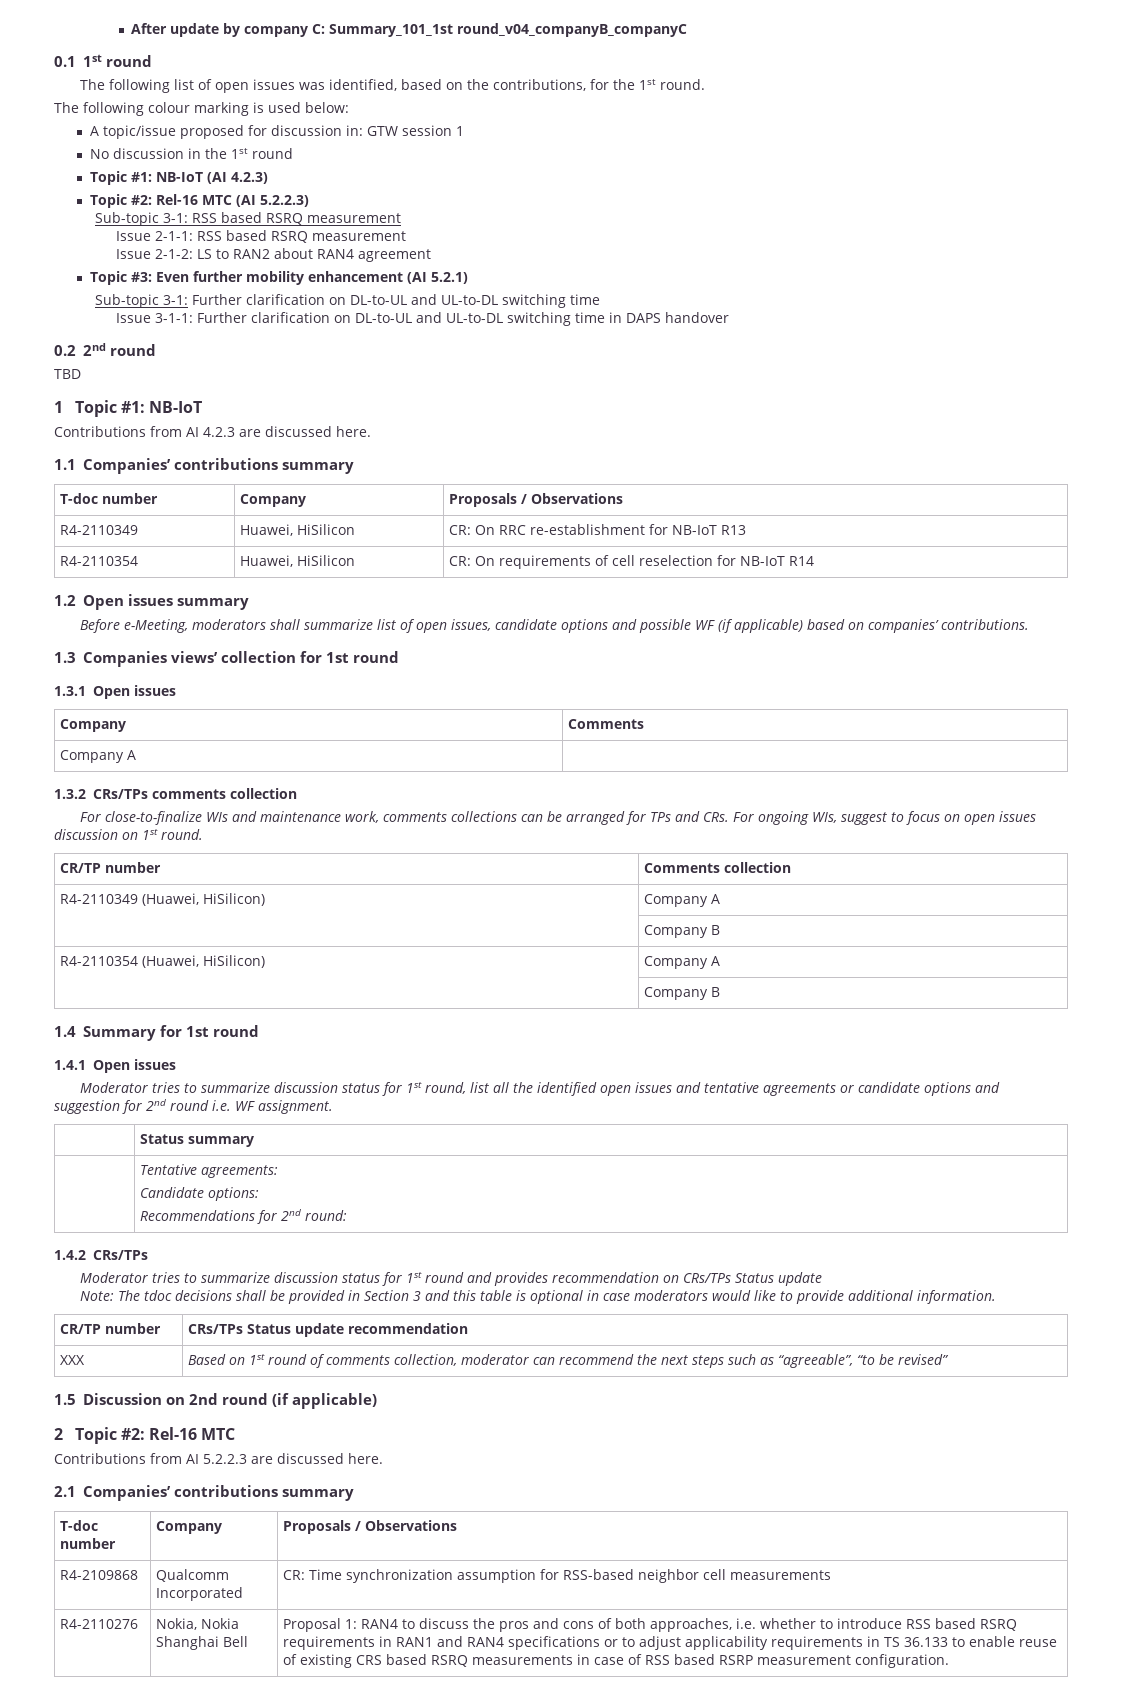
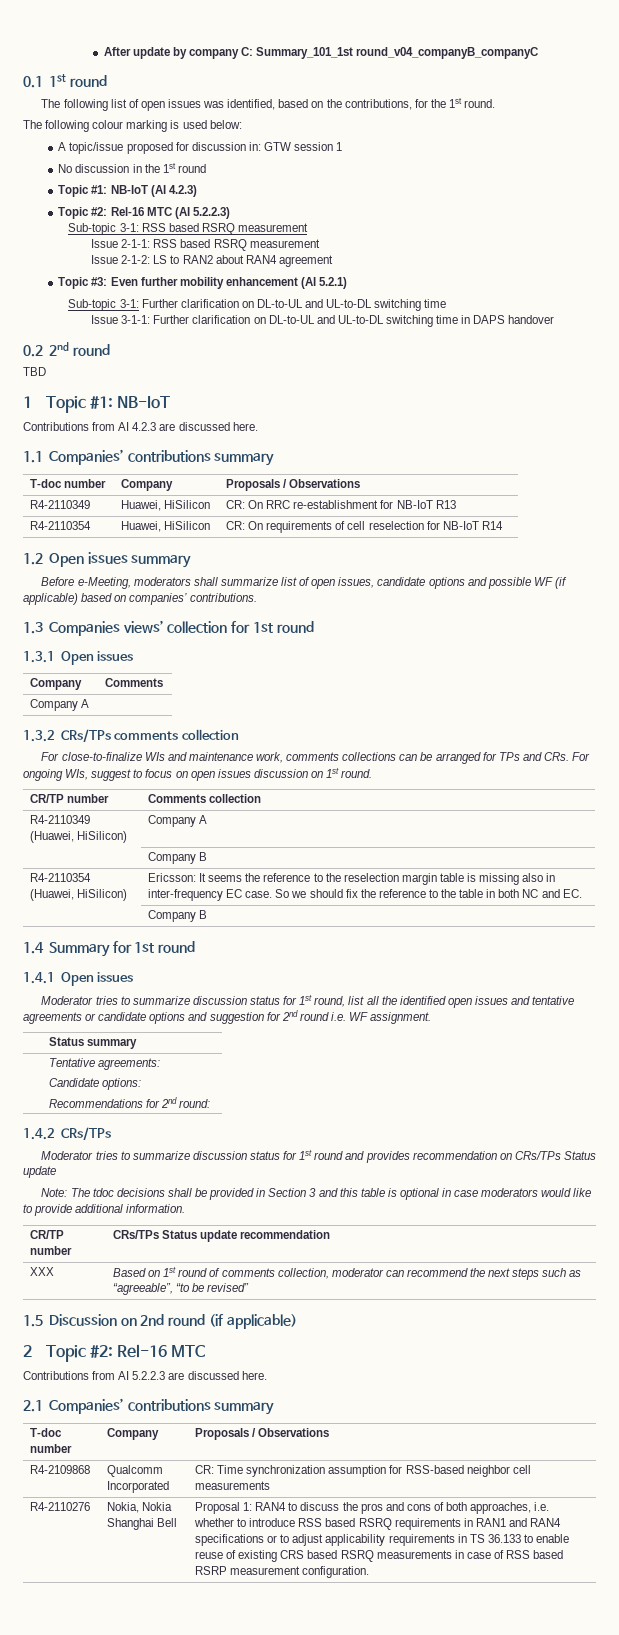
- R4-2110354 (Huawei, HiSilicon) | Company A
+ R4-2110354 (Huawei, HiSilicon) | Ericsson: It seems the reference to the reselection margin table is missing also in inter-frequency EC case. So we should fix the reference to the table in both NC and EC.

